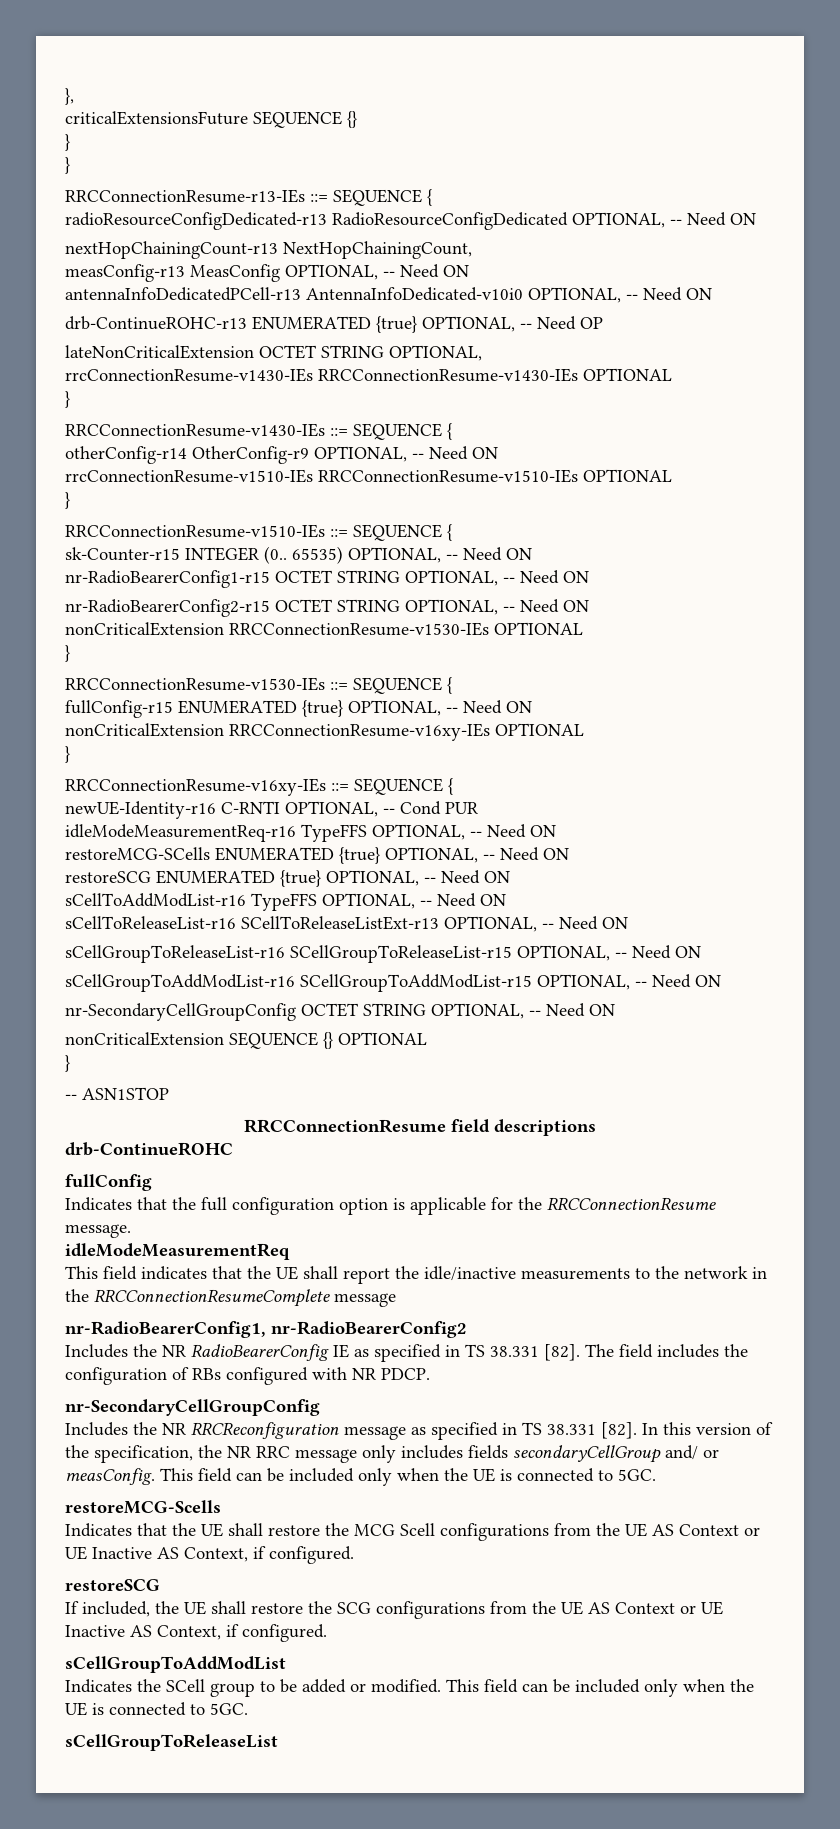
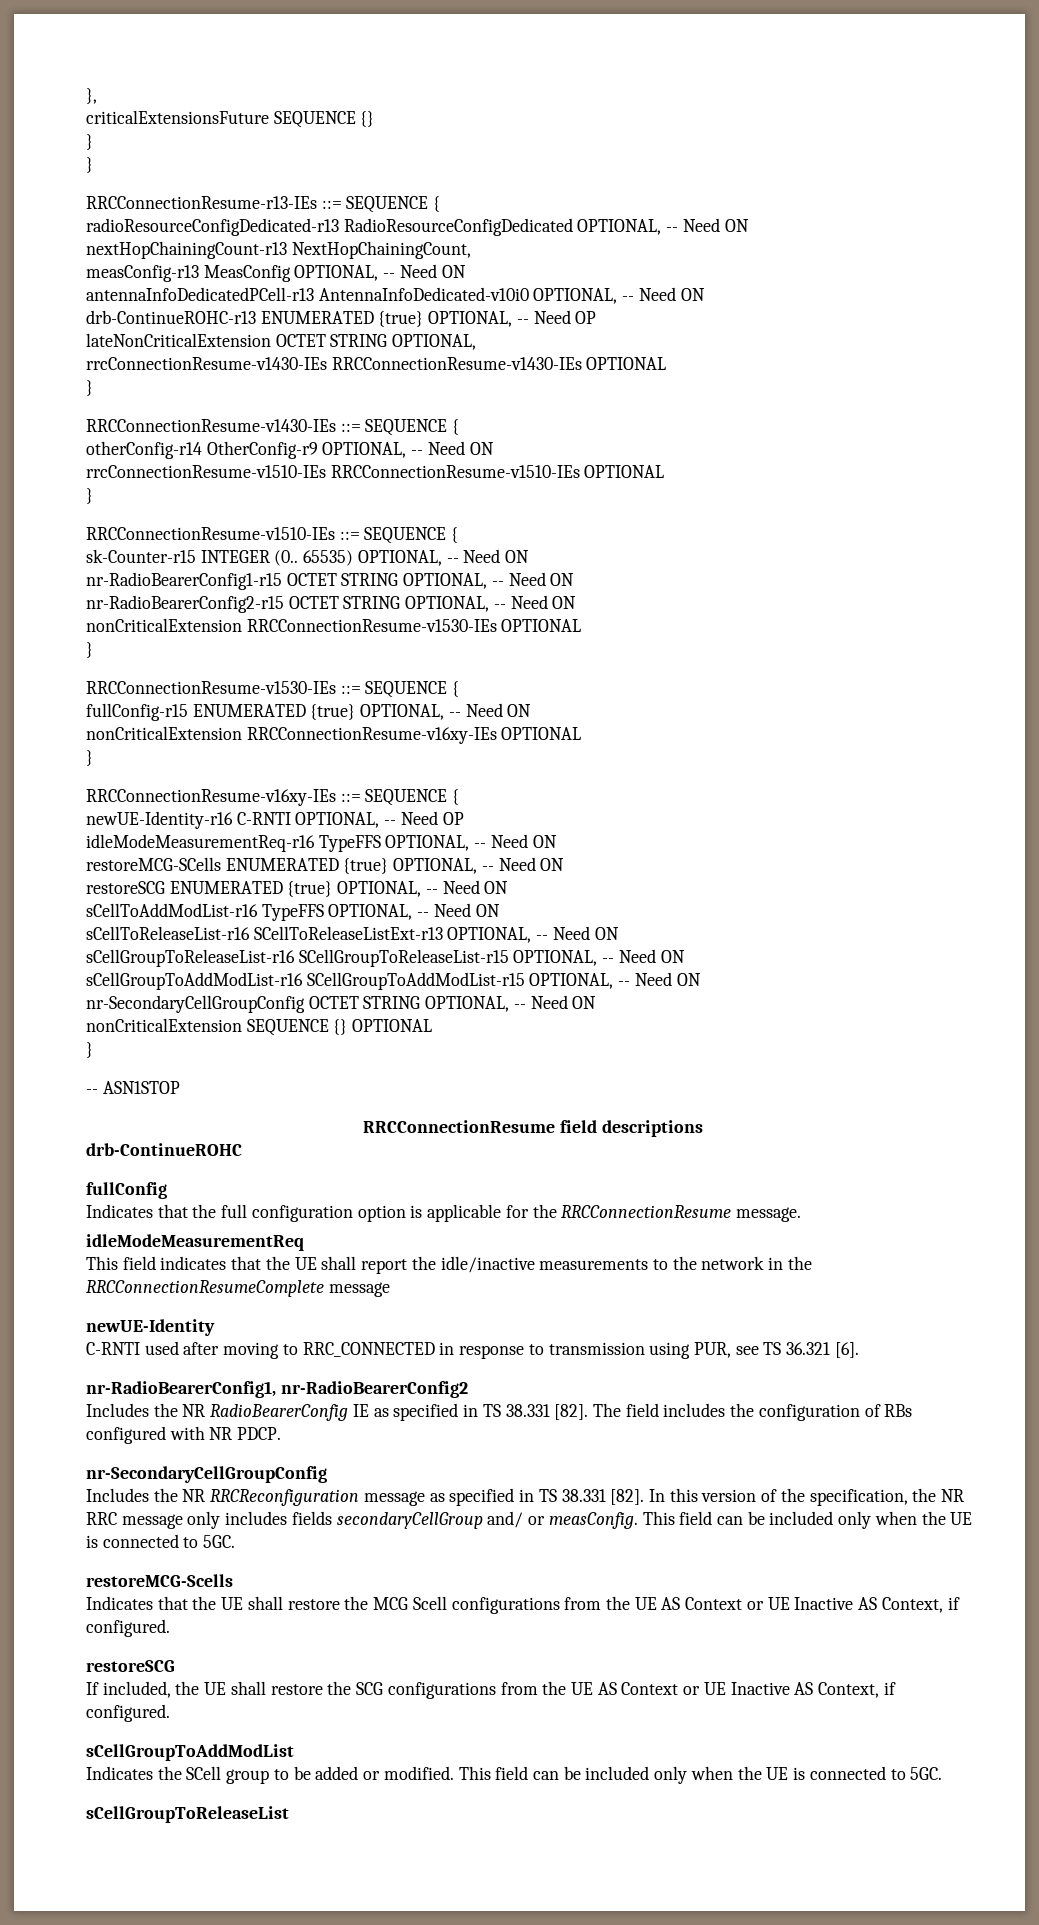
- newUE-Identity-r16 C-RNTI OPTIONAL, -- Cond PUR
+ newUE-Identity-r16 C-RNTI OPTIONAL, -- Need OP
+ newUE-Identity
+ C-RNTI used after moving to RRC_CONNECTED in response to transmission using PUR, see TS 36.321 [6].

